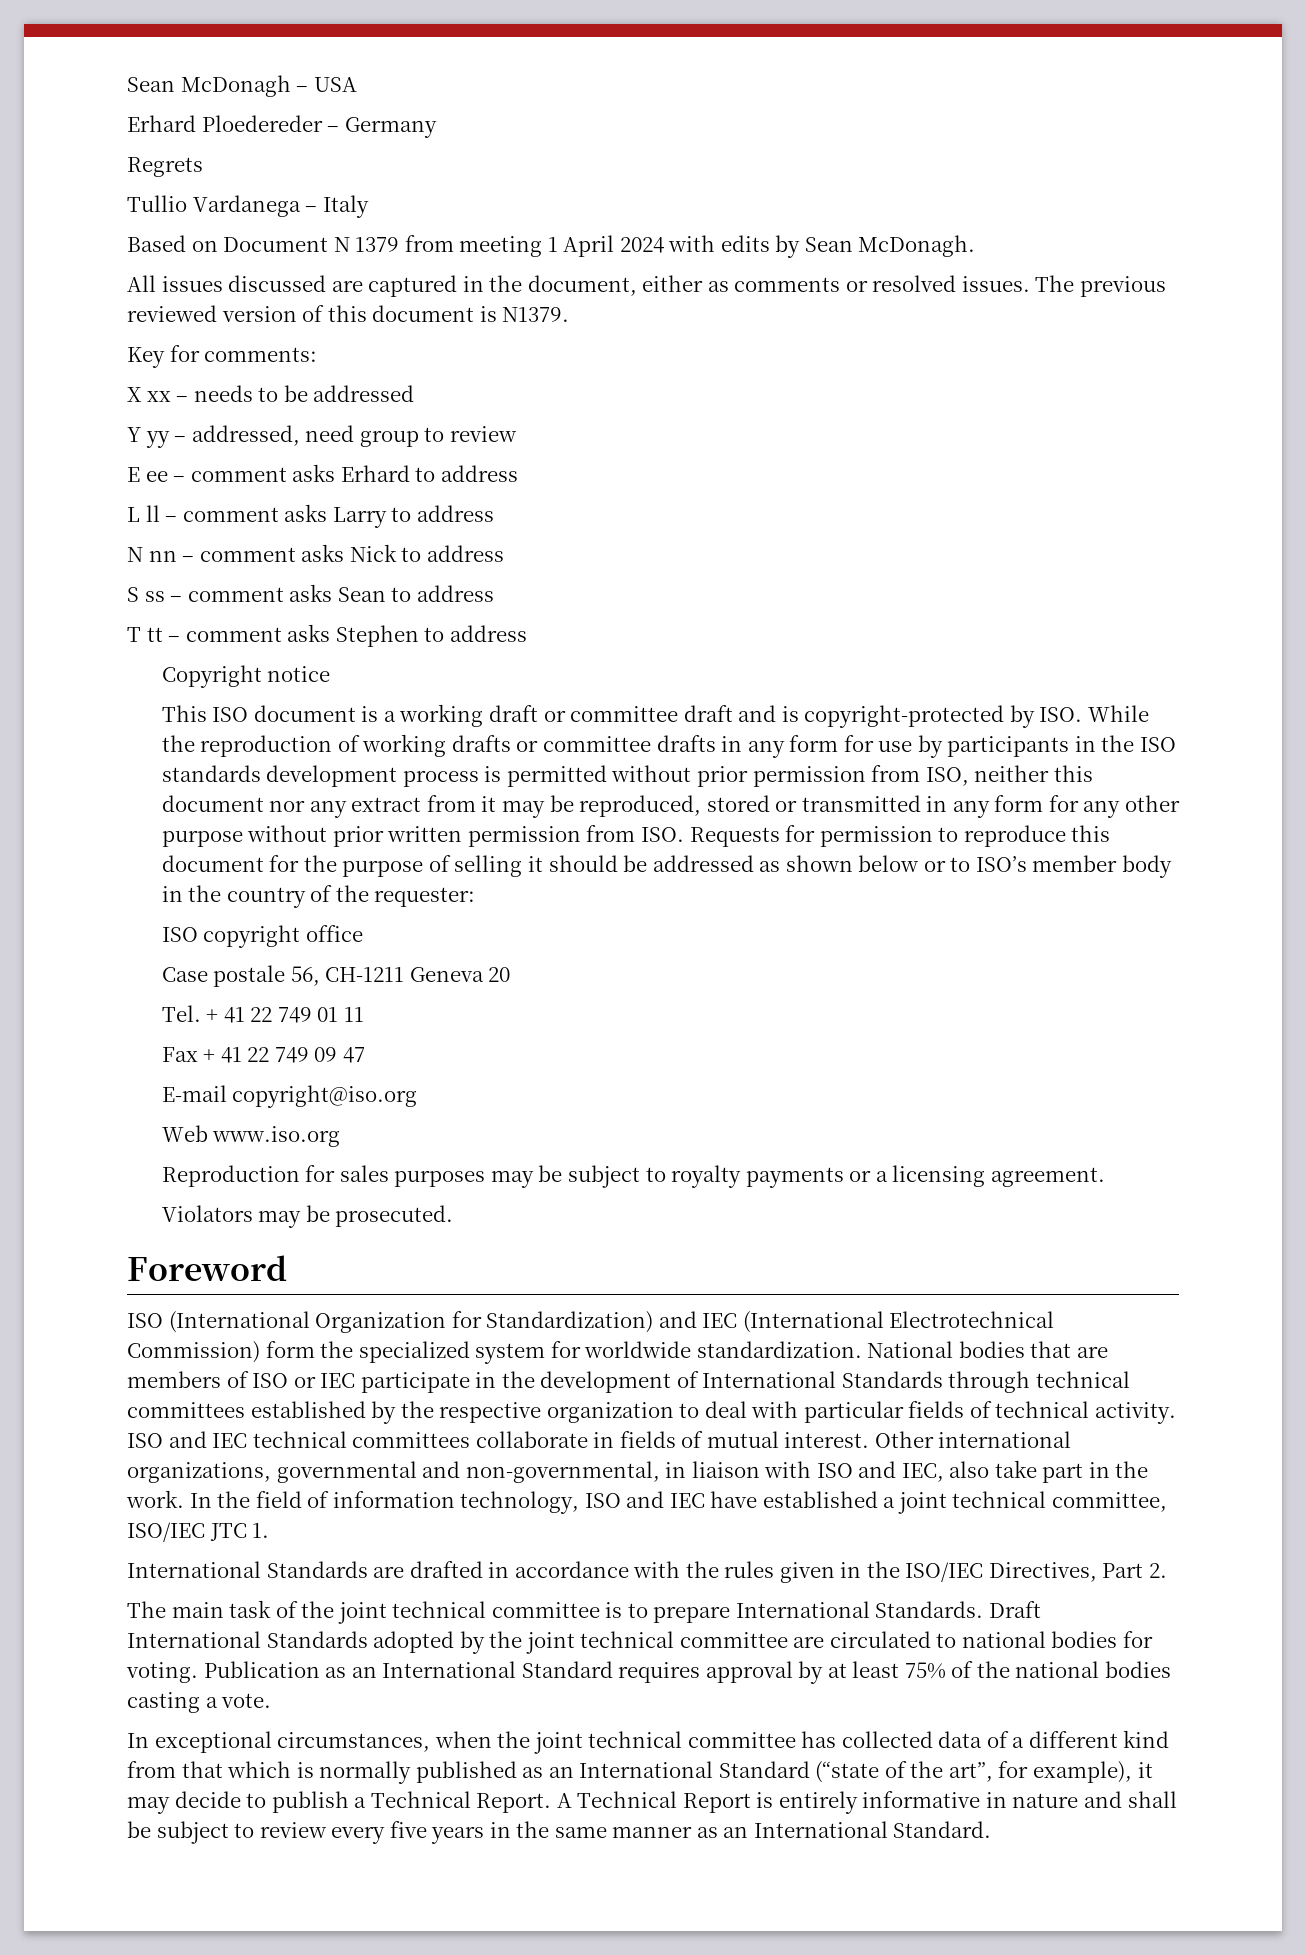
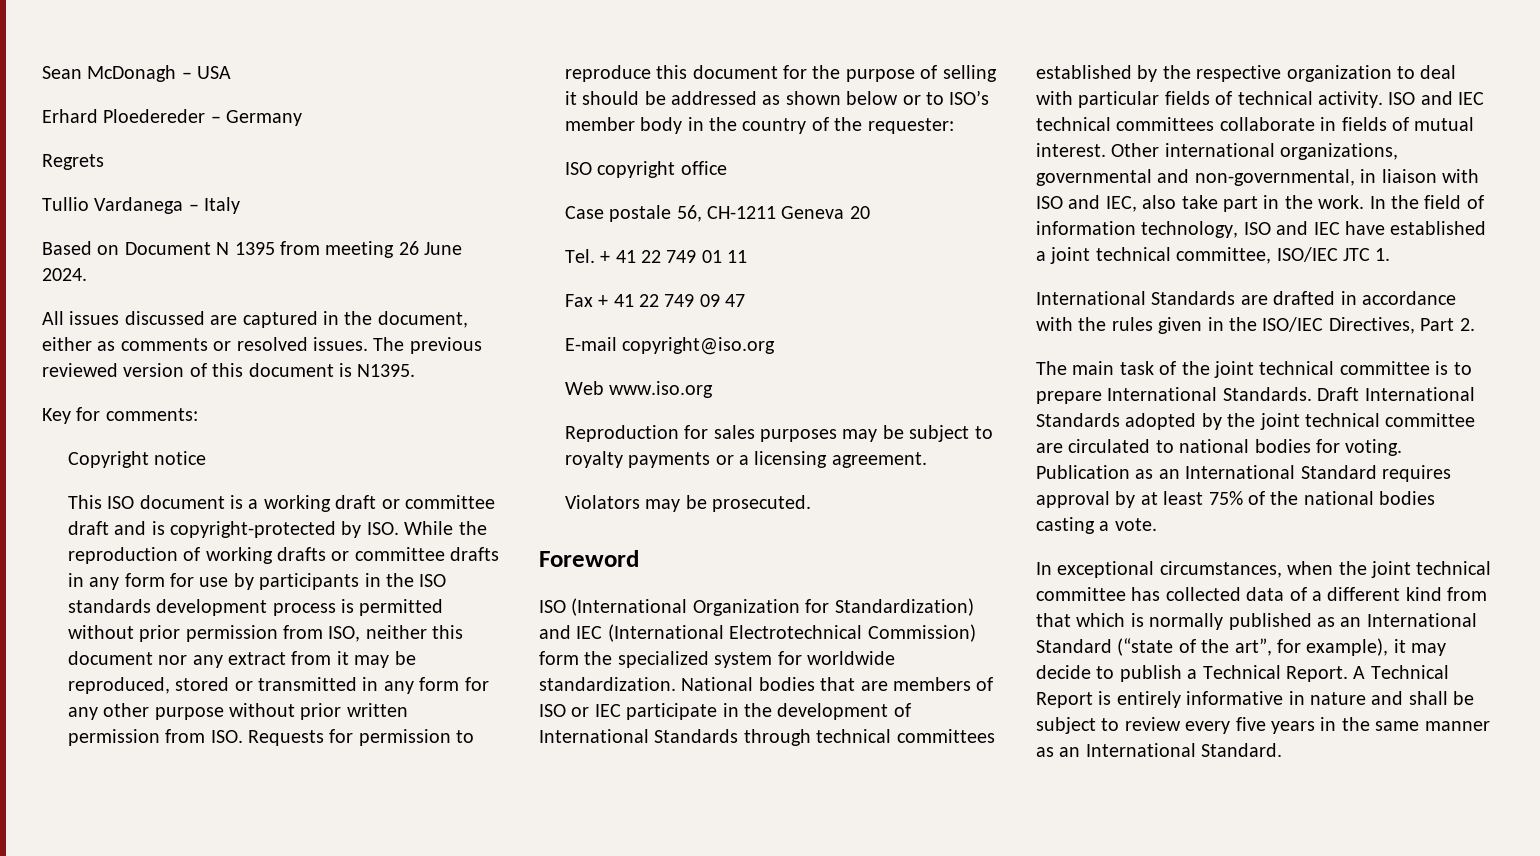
- Based on Document N 1379 from meeting 1 April 2024 with edits by Sean McDonagh.
+ Based on Document N 1395 from meeting 26 June 2024.
- The previous reviewed version of this document is N1379.
+ The previous reviewed version of this document is N1395.
- X xx – needs to be addressed
- Y yy – addressed, need group to review
- E ee – comment asks Erhard to address
- L ll – comment asks Larry to address
- N nn – comment asks Nick to address
- S ss – comment asks Sean to address
- T tt – comment asks Stephen to address

